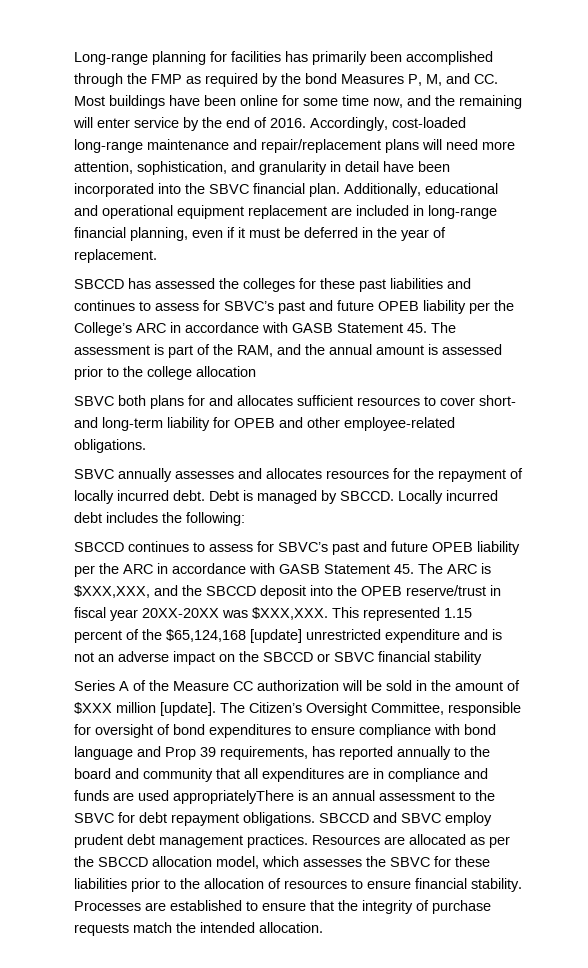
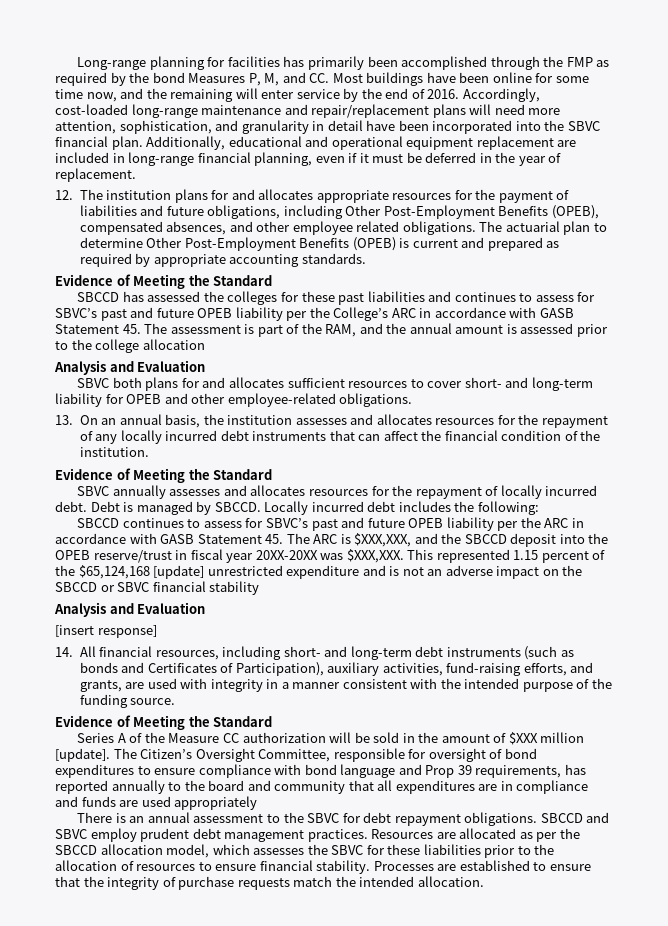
+ 12. The institution plans for and allocates appropriate resources for the payment of liabilities and future obligations, including Other Post-Employment Benefits (OPEB), compensated absences, and other employee related obligations. The actuarial plan to determine Other Post-Employment Benefits (OPEB) is current and prepared as required by appropriate accounting standards.
+ Evidence of Meeting the Standard
  SBCCD has assessed the colleges for these past liabilities and continues to assess for SBVC’s past and future OPEB liability per the College’s ARC in accordance with GASB Statement 45. The assessment is part of the RAM, and the annual amount is assessed prior to the college allocation
+ Analysis and Evaluation
+ 13. On an annual basis, the institution assesses and allocates resources for the repayment of any locally incurred debt instruments that can affect the financial condition of the institution.
+ Evidence of Meeting the Standard
  This represented 1.15 percent of the $65,124,168 [update] unrestricted expenditure and is not an adverse impact on the SBCCD or SBVC financial stability
+ Analysis and Evaluation
+ [insert response]
+ 14. All financial resources, including short- and long-term debt instruments (such as bonds and Certificates of Participation), auxiliary activities, fund-raising efforts, and grants, are used with integrity in a manner consistent with the intended purpose of the funding source.
+ Evidence of Meeting the Standard
- The Citizen’s Oversight Committee, responsible for oversight of bond expenditures to ensure compliance with bond language and Prop 39 requirements, has reported annually to the board and community that all expenditures are in compliance and funds are used appropriatelyThere is an annual assessment to the SBVC for debt repayment obligations.
+ The Citizen’s Oversight Committee, responsible for oversight of bond expenditures to ensure compliance with bond language and Prop 39 requirements, has reported annually to the board and community that all expenditures are in compliance and funds are used appropriately
+ There is an annual assessment to the SBVC for debt repayment obligations.

